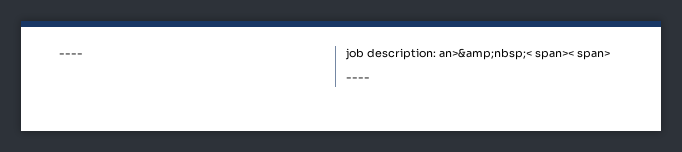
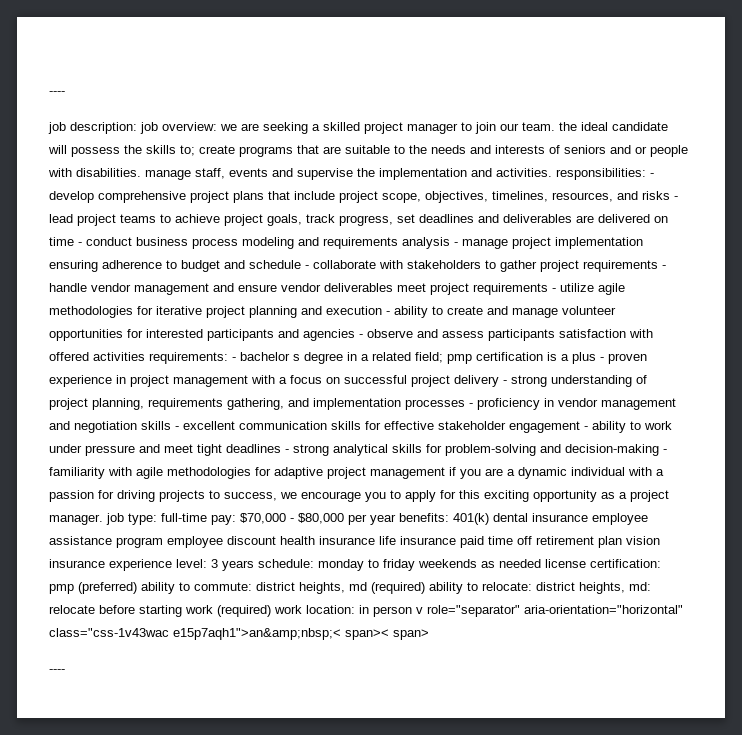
- job description: an>&amp;nbsp;< span>< span>
+ job description: job overview: we are seeking a skilled project manager to join our team. the ideal candidate will possess the skills to; create programs that are suitable to the needs and interests of seniors and or people with disabilities. manage staff, events and supervise the implementation and activities. responsibilities: - develop comprehensive project plans that include project scope, objectives, timelines, resources, and risks - lead project teams to achieve project goals, track progress, set deadlines and deliverables are delivered on time - conduct business process modeling and requirements analysis - manage project implementation ensuring adherence to budget and schedule - collaborate with stakeholders to gather project requirements - handle vendor management and ensure vendor deliverables meet project requirements - utilize agile methodologies for iterative project planning and execution - ability to create and manage volunteer opportunities for interested participants and agencies - observe and assess participants satisfaction with offered activities requirements: - bachelor s degree in a related field; pmp certification is a plus - proven experience in project management with a focus on successful project delivery - strong understanding of project planning, requirements gathering, and implementation processes - proficiency in vendor management and negotiation skills - excellent communication skills for effective stakeholder engagement - ability to work under pressure and meet tight deadlines - strong analytical skills for problem-solving and decision-making - familiarity with agile methodologies for adaptive project management if you are a dynamic individual with a passion for driving projects to success, we encourage you to apply for this exciting opportunity as a project manager. job type: full-time pay: $70,000 - $80,000 per year benefits: 401(k) dental insurance employee assistance program employee discount health insurance life insurance paid time off retirement plan vision insurance experience level: 3 years schedule: monday to friday weekends as needed license certification: pmp (preferred) ability to commute: district heights, md (required) ability to relocate: district heights, md: relocate before starting work (required) work location: in person v role="separator" aria-orientation="horizontal" class="css-1v43wac e15p7aqh1">an&amp;nbsp;< span>< span>

